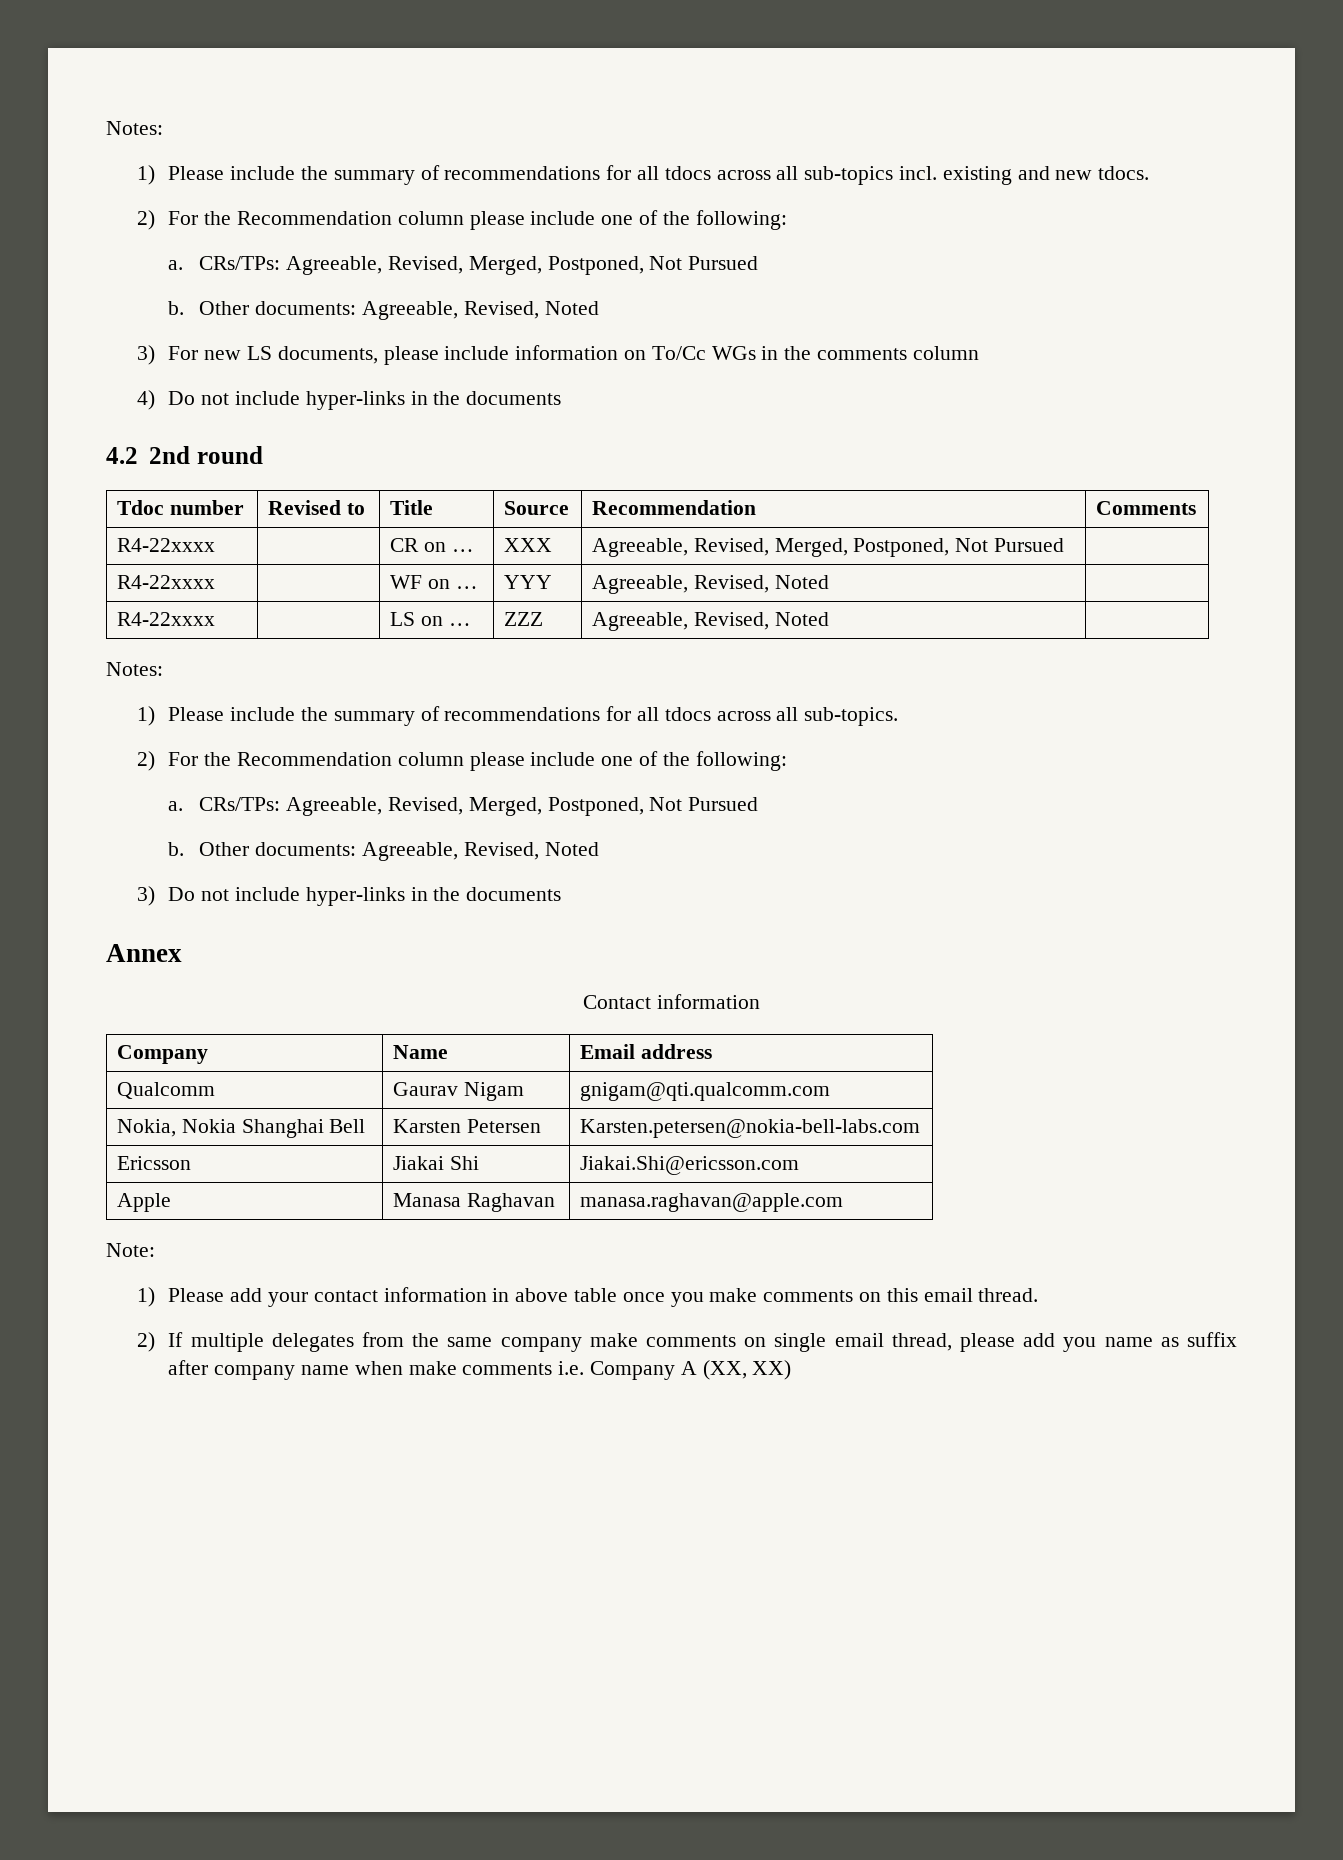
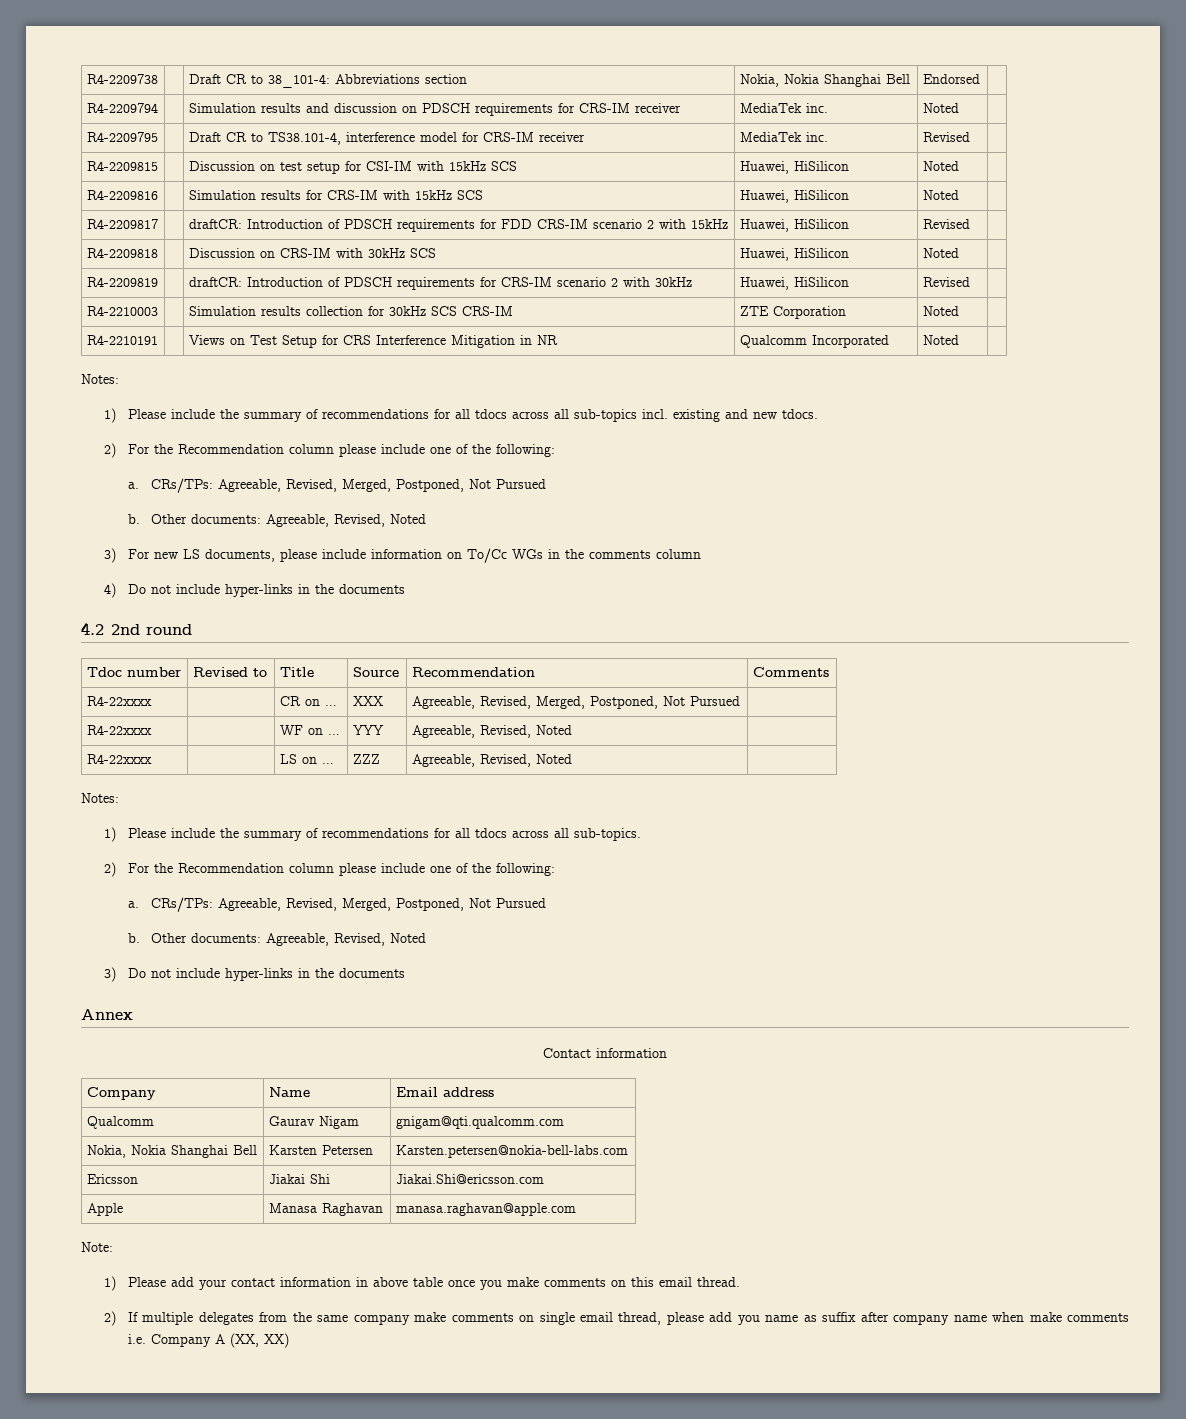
+ R4-2209738 | | Draft CR to 38_101-4: Abbreviations section | Nokia, Nokia Shanghai Bell | Endorsed |
+ R4-2209794 | | Simulation results and discussion on PDSCH requirements for CRS-IM receiver | MediaTek inc. | Noted |
+ R4-2209795 | | Draft CR to TS38.101-4, interference model for CRS-IM receiver | MediaTek inc. | Revised |
+ R4-2209815 | | Discussion on test setup for CSI-IM with 15kHz SCS | Huawei, HiSilicon | Noted |
+ R4-2209816 | | Simulation results for CRS-IM with 15kHz SCS | Huawei, HiSilicon | Noted |
+ R4-2209817 | | draftCR: Introduction of PDSCH requirements for FDD CRS-IM scenario 2 with 15kHz | Huawei, HiSilicon | Revised |
+ R4-2209818 | | Discussion on CRS-IM with 30kHz SCS | Huawei, HiSilicon | Noted |
+ R4-2209819 | | draftCR: Introduction of PDSCH requirements for CRS-IM scenario 2 with 30kHz | Huawei, HiSilicon | Revised |
+ R4-2210003 | | Simulation results collection for 30kHz SCS CRS-IM | ZTE Corporation | Noted |
+ R4-2210191 | | Views on Test Setup for CRS Interference Mitigation in NR | Qualcomm Incorporated | Noted |

